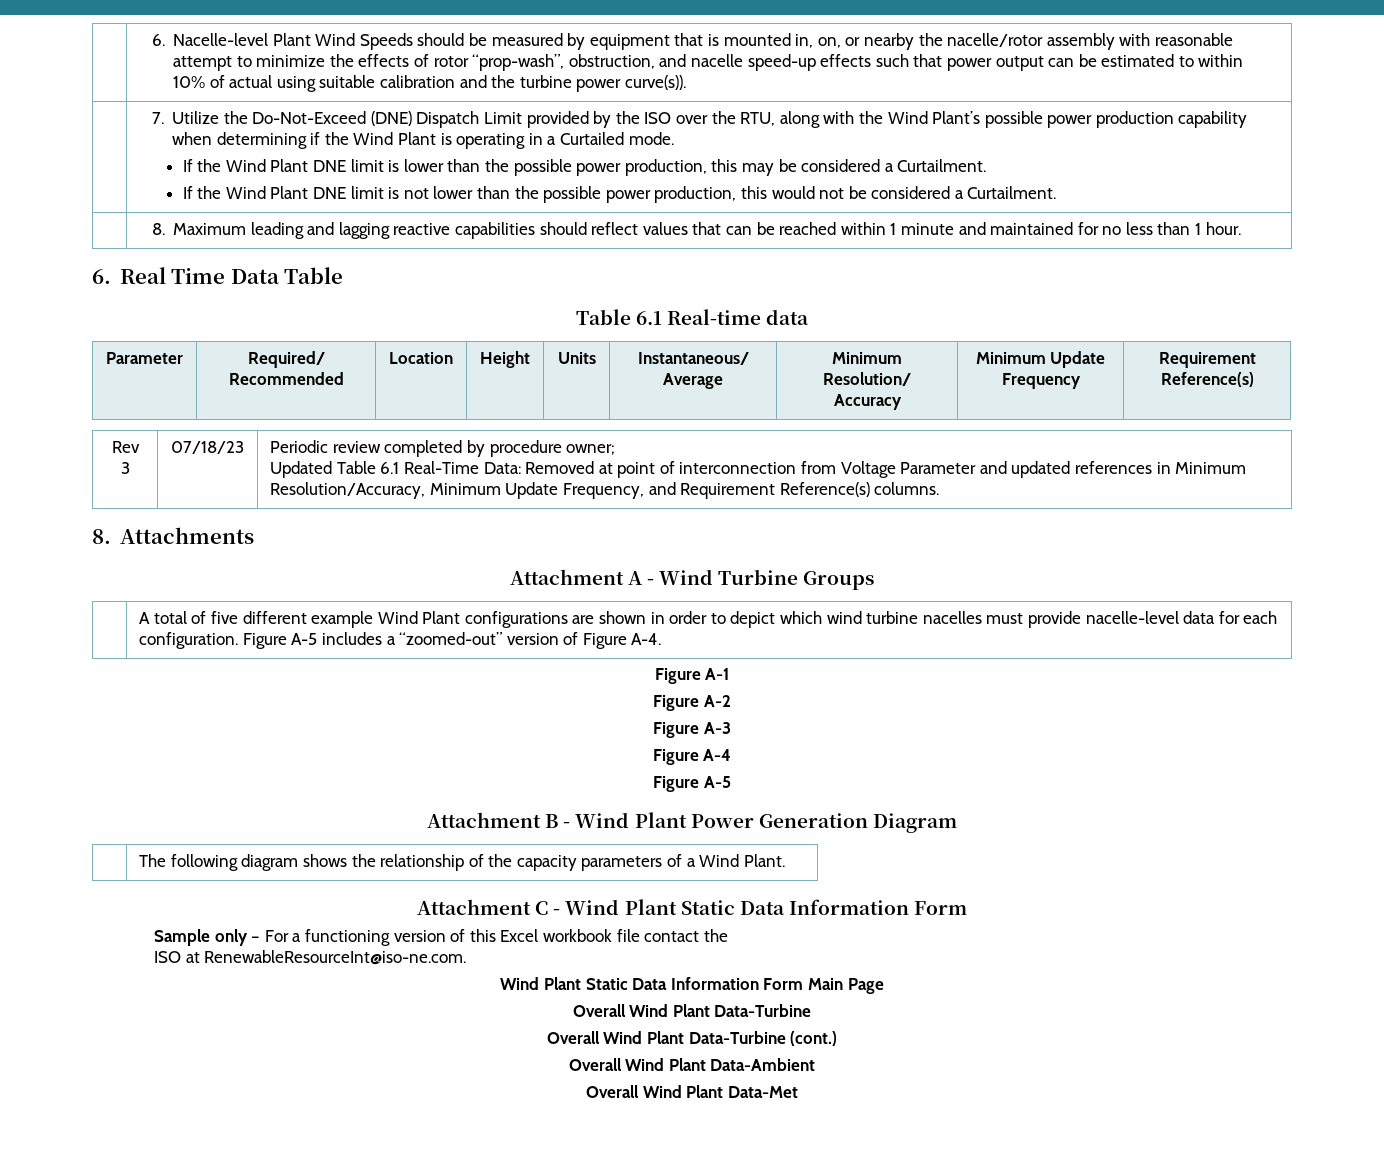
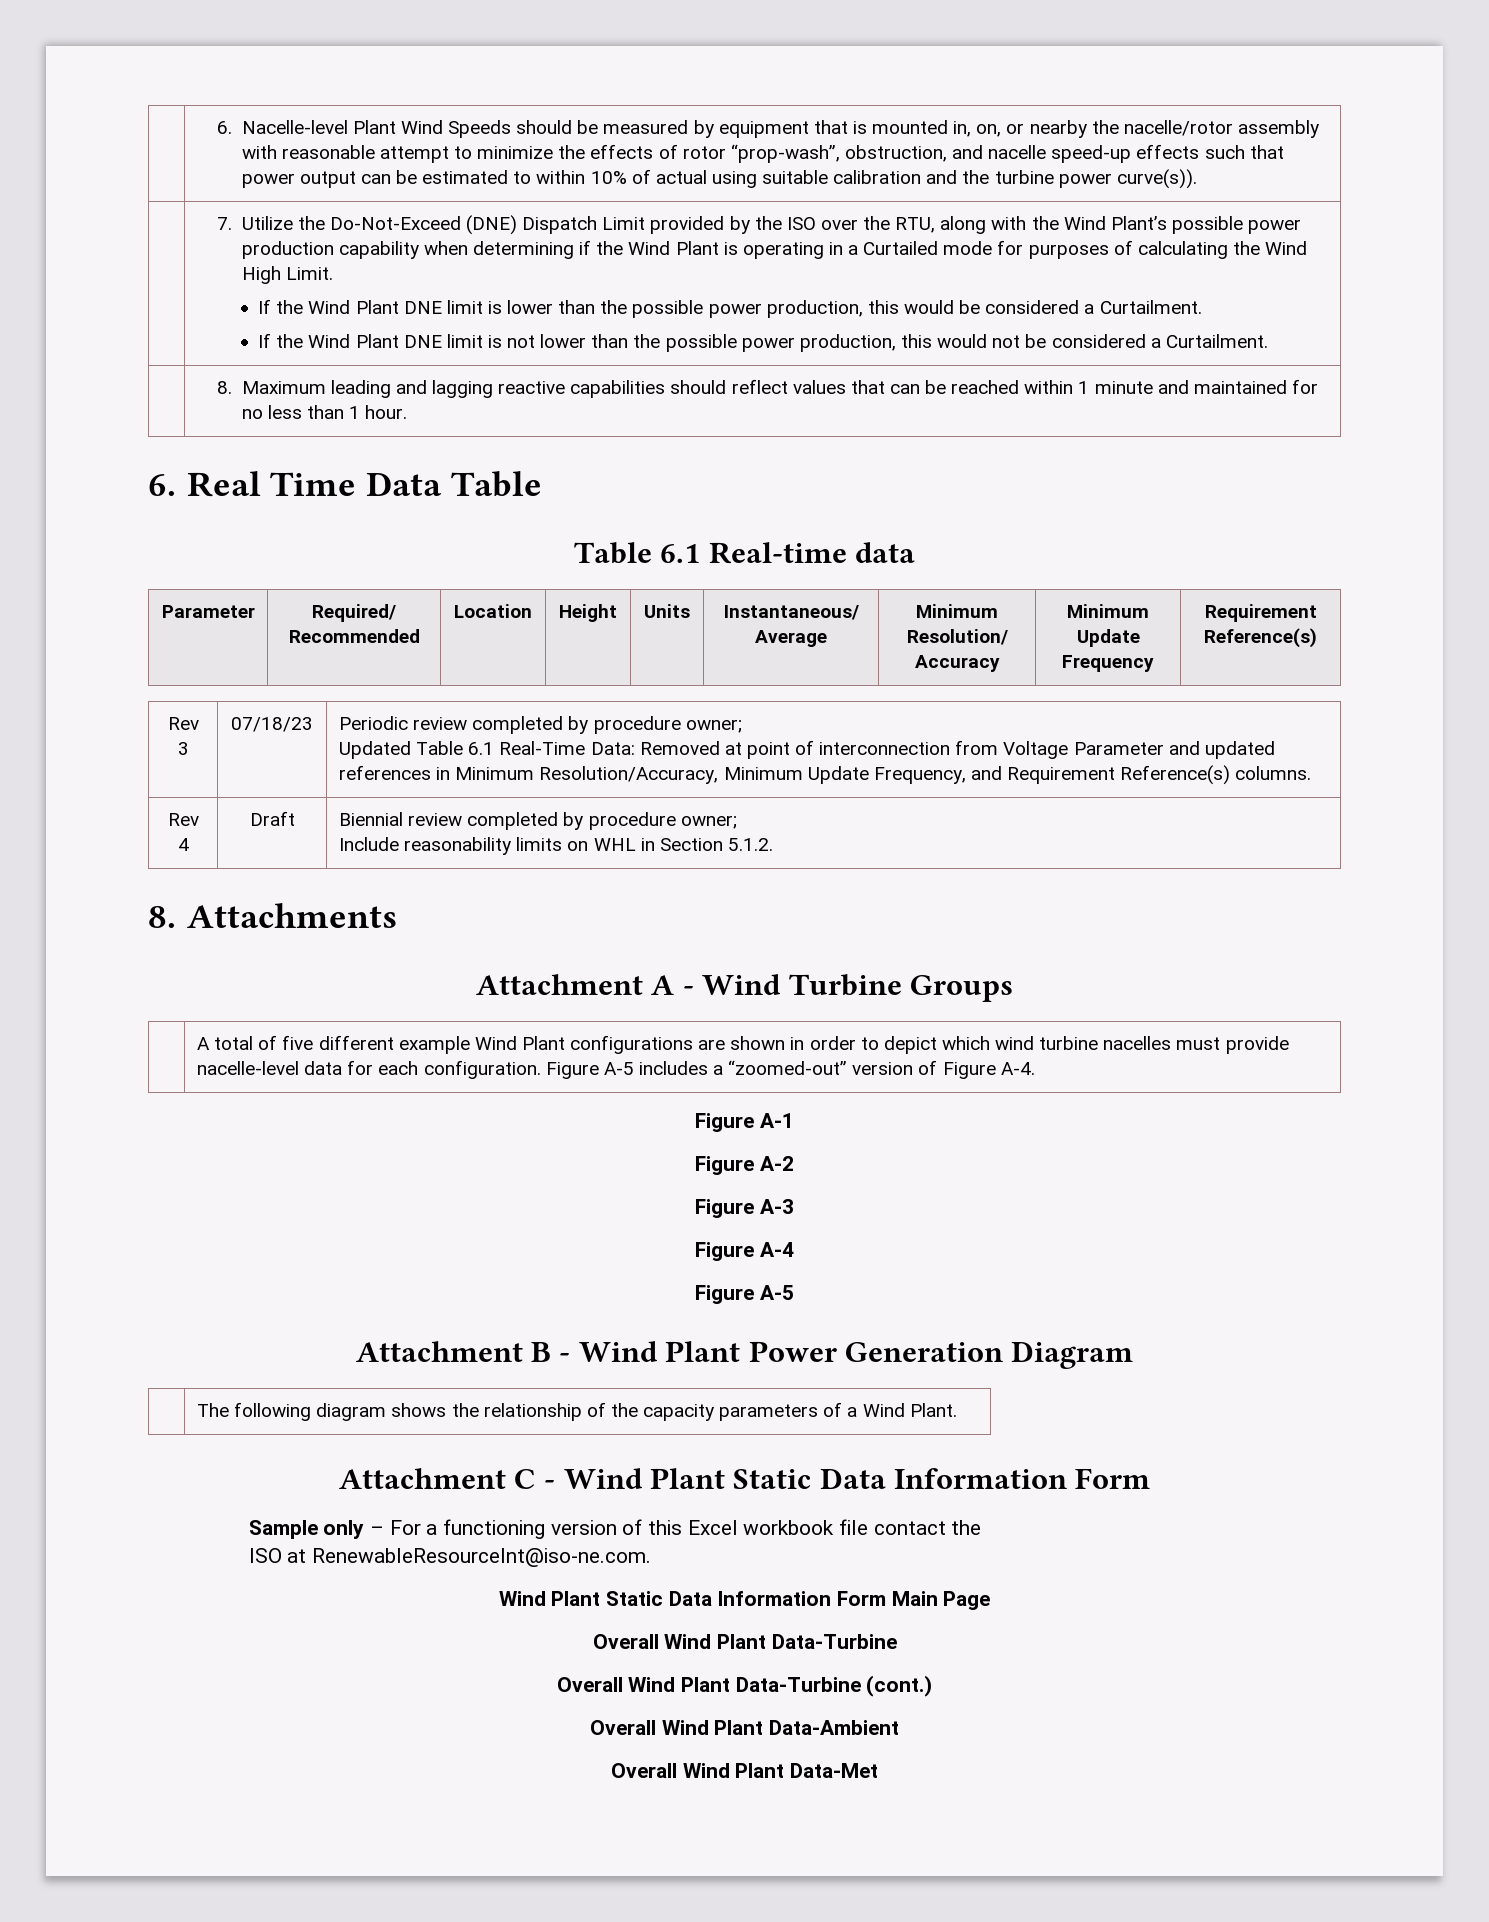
- 7. Utilize the Do-Not-Exceed (DNE) Dispatch Limit provided by the ISO over the RTU, along with the Wind Plant’s possible power production capability when determining if the Wind Plant is operating in a Curtailed mode.
+ 7. Utilize the Do-Not-Exceed (DNE) Dispatch Limit provided by the ISO over the RTU, along with the Wind Plant’s possible power production capability when determining if the Wind Plant is operating in a Curtailed mode for purposes of calculating the Wind High Limit.
- If the Wind Plant DNE limit is lower than the possible power production, this may be considered a Curtailment.
+ If the Wind Plant DNE limit is lower than the possible power production, this would be considered a Curtailment.
+ Rev 4 | Draft | Biennial review completed by procedure owner;
+ Include reasonability limits on WHL in Section 5.1.2.

